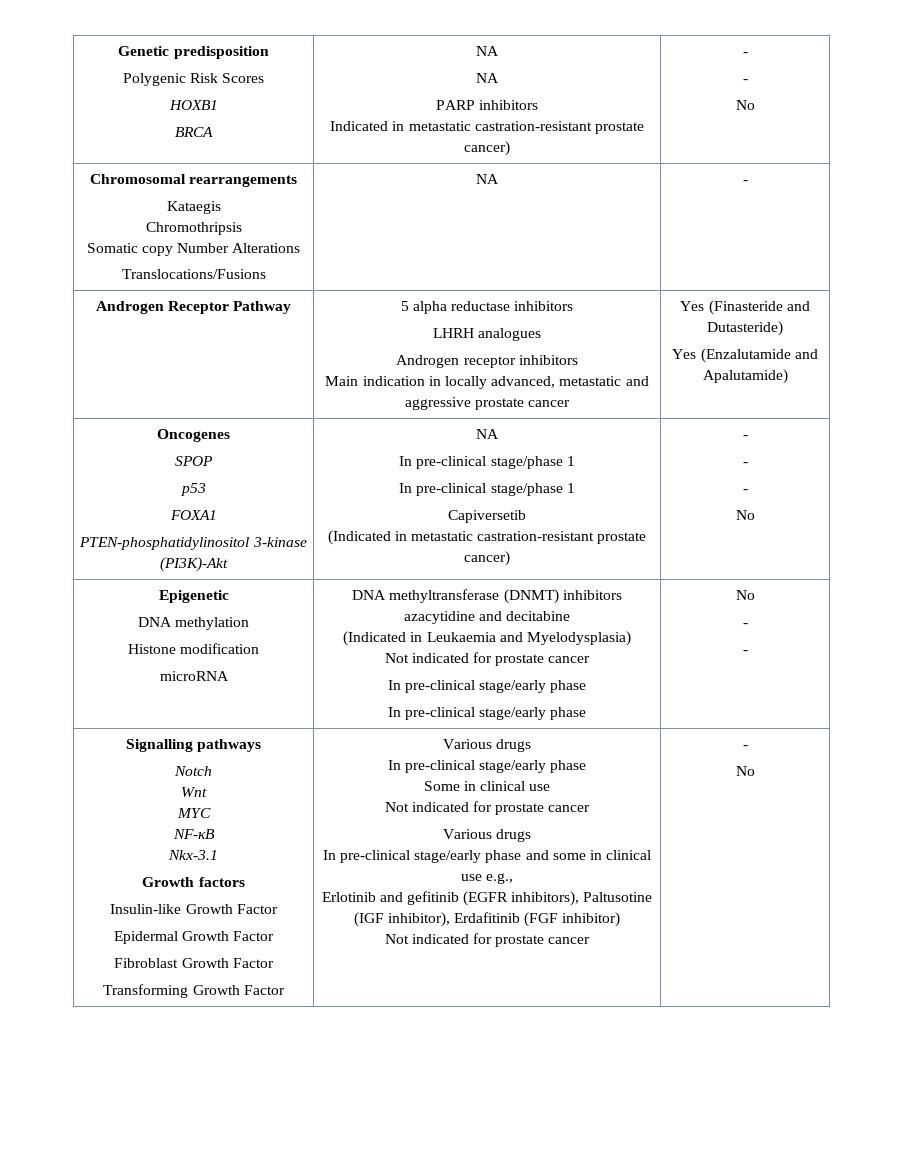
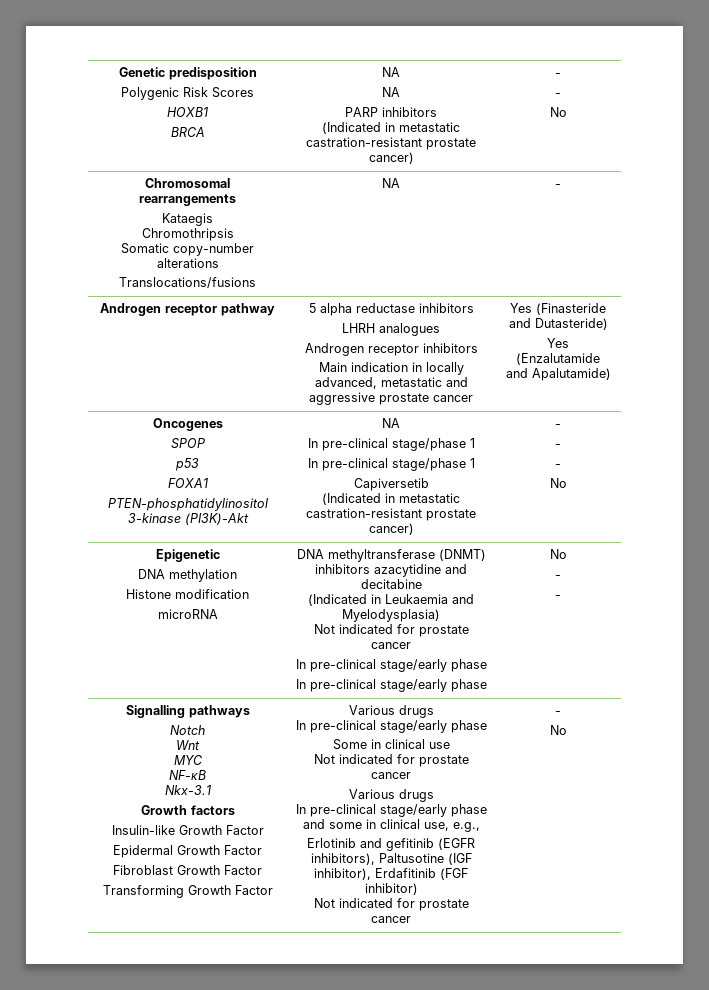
  Genetic predisposition
  Polygenic Risk Scores
  HOXB1
  BRCA | NA
  NA
  PARP inhibitors
- Indicated in metastatic castration-resistant prostate cancer) | -
+ (Indicated in metastatic castration-resistant prostate cancer) | -
  Chromosomal rearrangements
  Kataegis
  Chromothripsis
- Somatic copy Number Alterations
- Translocations/Fusions | NA | -
+ Somatic copy-number alterations
+ Translocations/fusions | NA | -
- Androgen Receptor Pathway | 5 alpha reductase inhibitors
+ Androgen receptor pathway | 5 alpha reductase inhibitors
- In pre-clinical stage/early phase and some in clinical use e.g.,
+ In pre-clinical stage/early phase and some in clinical use, e.g.,

